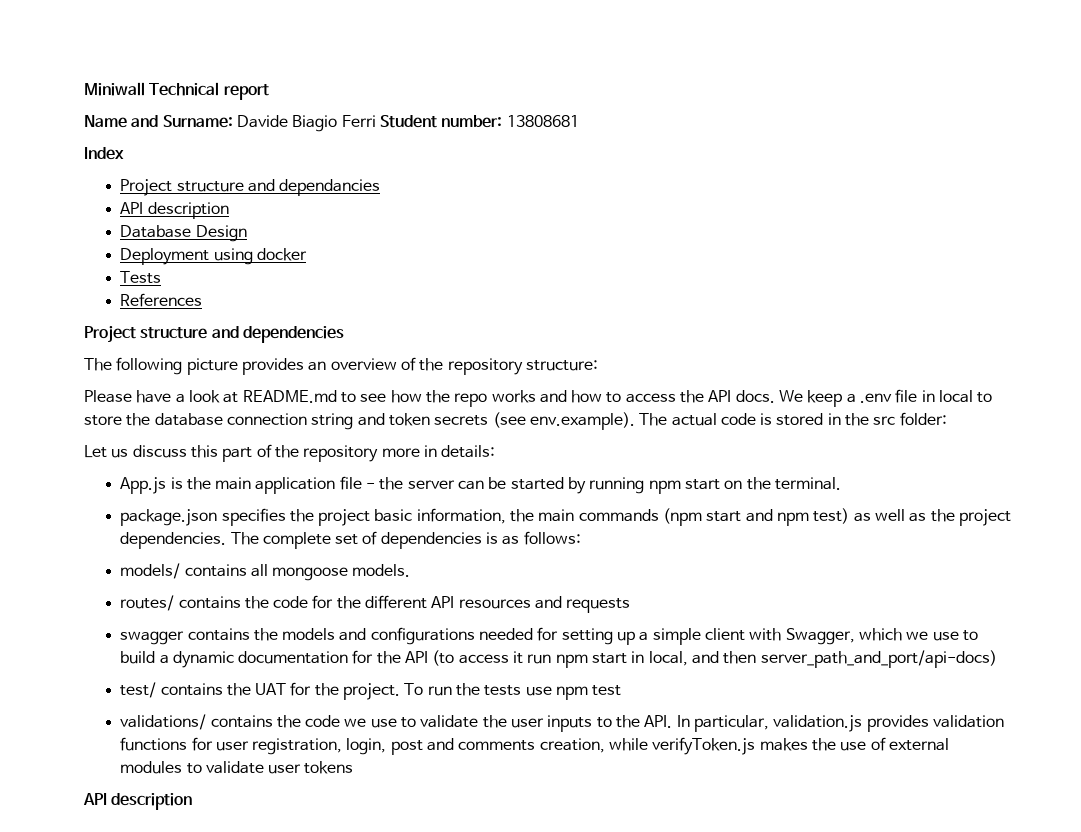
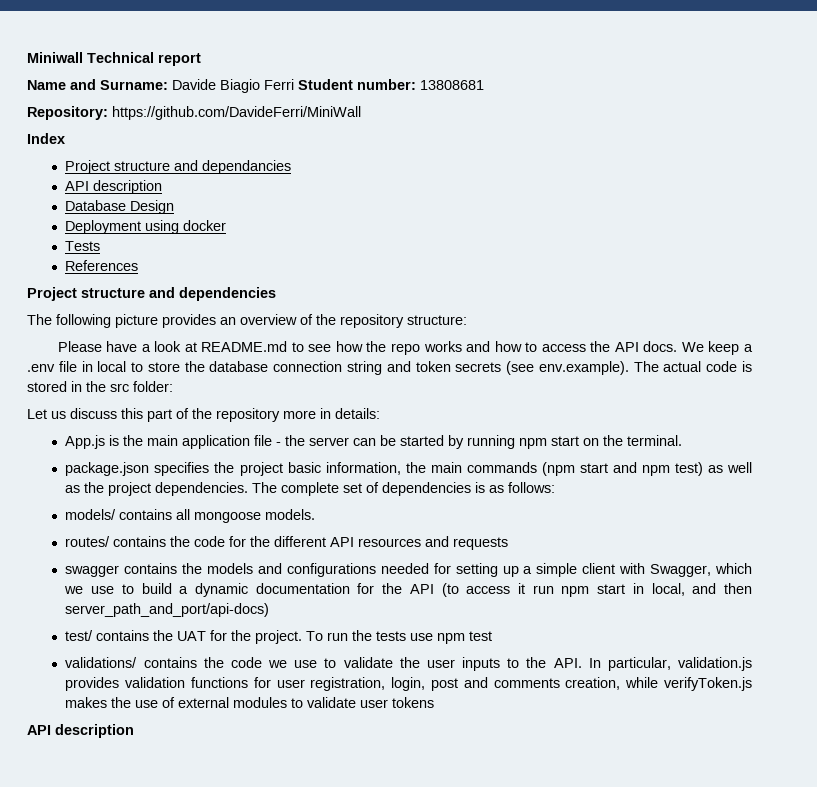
+ Repository: https://github.com/DavideFerri/MiniWall

